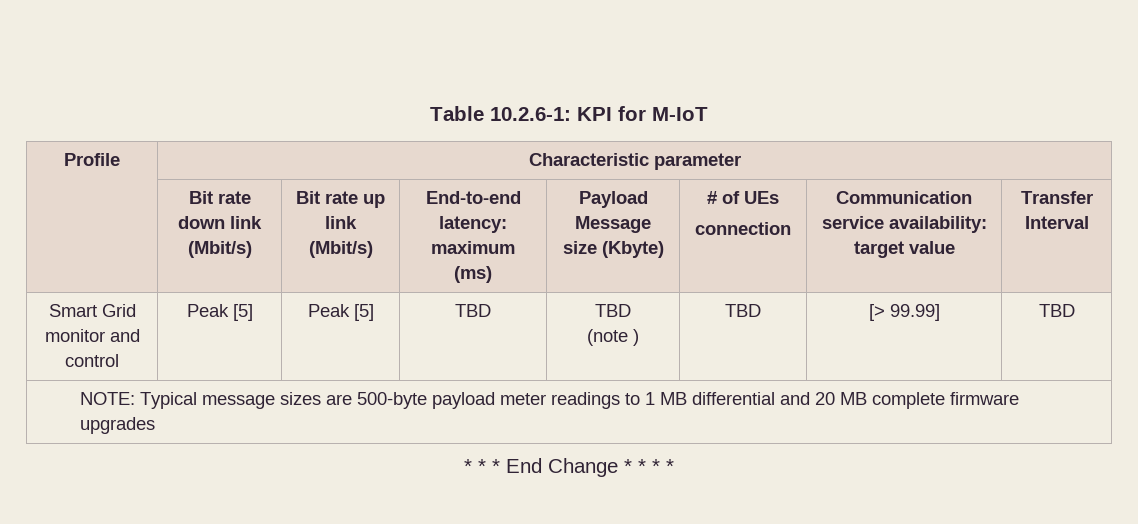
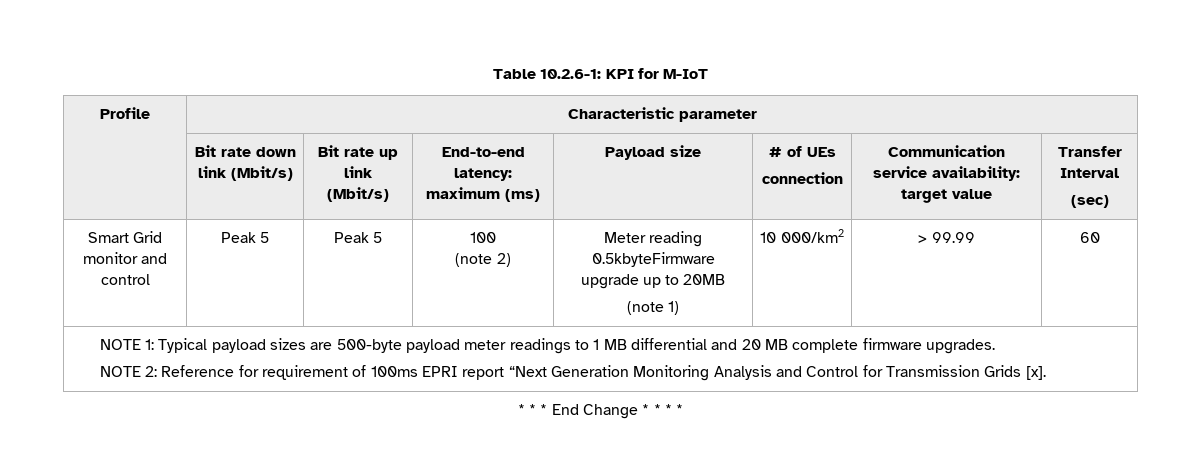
- | Bit rate down link (Mbit/s) | Bit rate up link (Mbit/s) | End-to-end latency: maximum (ms) | Payload Message size (Kbyte) | # of UEs
+ | Bit rate down link (Mbit/s) | Bit rate up link (Mbit/s) | End-to-end latency: maximum (ms) | Payload size | # of UEs
  connection | Communication service availability: target value | Transfer Interval
+ (sec)
- Smart Grid monitor and control | Peak [5] | Peak [5] | TBD | TBD
- (note ) | TBD | [> 99.99] | TBD
- NOTE: Typical message sizes are 500-byte payload meter readings to 1 MB differential and 20 MB complete firmware upgrades
+ Smart Grid monitor and control | Peak 5 | Peak 5 | 100
+ (note 2) | Meter reading 0.5kbyteFirmware upgrade up to 20MB
+ (note 1) | 10 000/km2 | > 99.99 | 60
+ NOTE 1: Typical payload sizes are 500-byte payload meter readings to 1 MB differential and 20 MB complete firmware upgrades.
+ NOTE 2: Reference for requirement of 100ms EPRI report “Next Generation Monitoring Analysis and Control for Transmission Grids [x].

